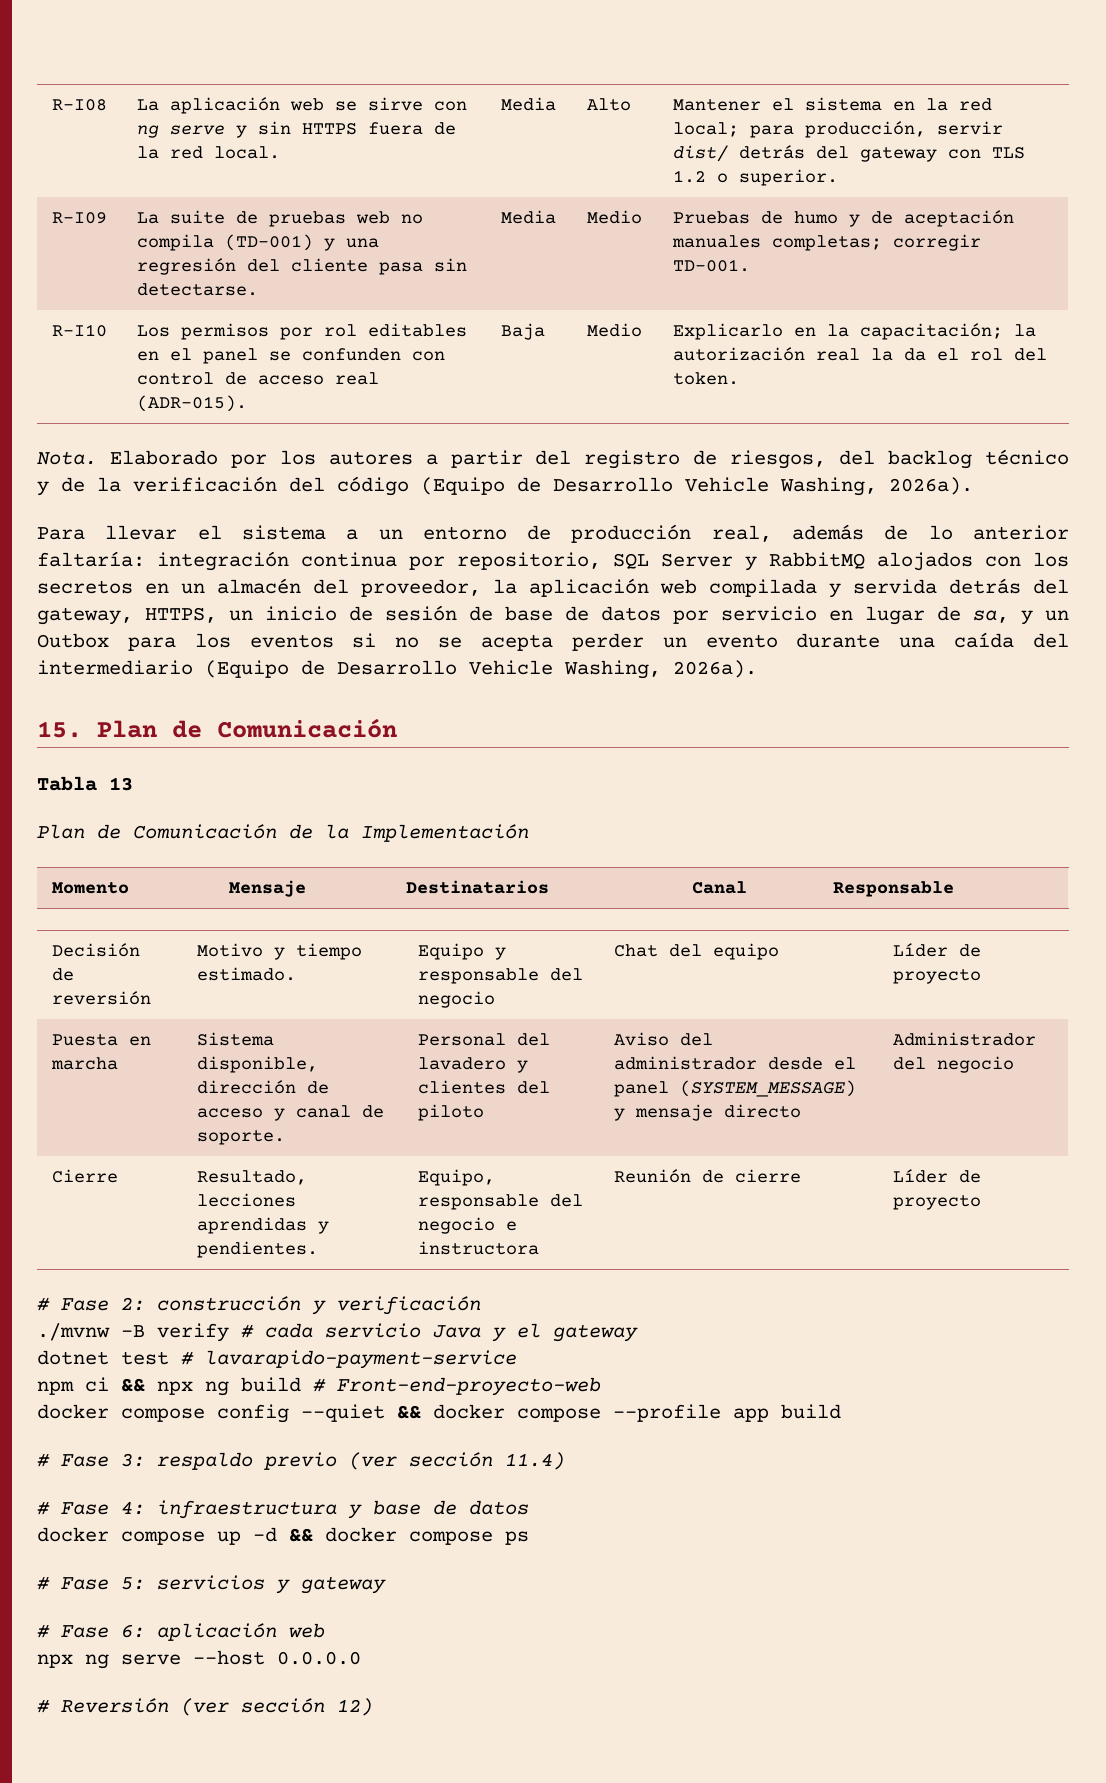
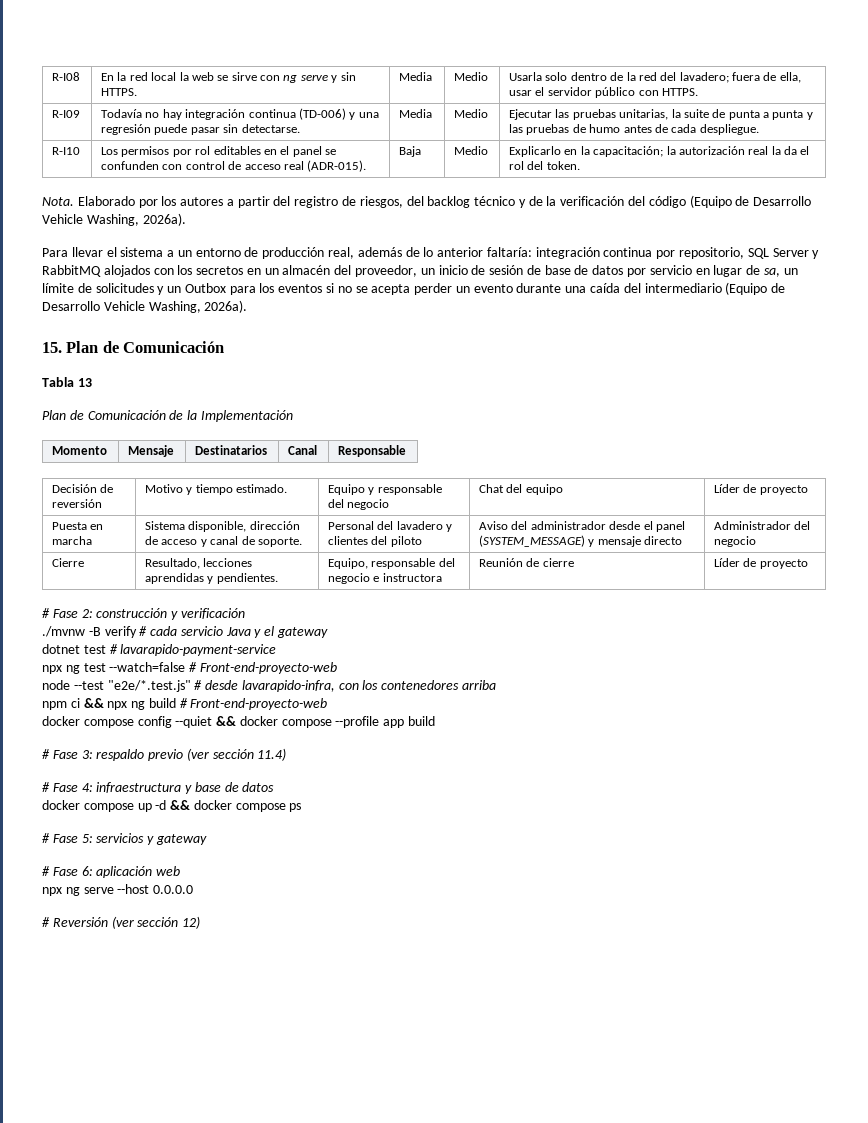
- R-I08 | La aplicación web se sirve con ng serve y sin HTTPS fuera de la red local. | Media | Alto | Mantener el sistema en la red local; para producción, servir dist/ detrás del gateway con TLS 1.2 o superior.
- R-I09 | La suite de pruebas web no compila (TD-001) y una regresión del cliente pasa sin detectarse. | Media | Medio | Pruebas de humo y de aceptación manuales completas; corregir TD-001.
+ R-I08 | En la red local la web se sirve con ng serve y sin HTTPS. | Media | Medio | Usarla solo dentro de la red del lavadero; fuera de ella, usar el servidor público con HTTPS.
+ R-I09 | Todavía no hay integración continua (TD-006) y una regresión puede pasar sin detectarse. | Media | Medio | Ejecutar las pruebas unitarias, la suite de punta a punta y las pruebas de humo antes de cada despliegue.
- integración continua por repositorio, SQL Server y RabbitMQ alojados con los secretos en un almacén del proveedor, la aplicación web compilada y servida detrás del gateway, HTTPS, un inicio de sesión de base de datos por servicio en lugar de sa, y un Outbox para los eventos si no se acepta perder un evento durante una caída del intermediario (Equipo de Desarrollo Vehicle Washing, 2026a).
+ integración continua por repositorio, SQL Server y RabbitMQ alojados con los secretos en un almacén del proveedor, un inicio de sesión de base de datos por servicio en lugar de sa, un límite de solicitudes y un Outbox para los eventos si no se acepta perder un evento durante una caída del intermediario (Equipo de Desarrollo Vehicle Washing, 2026a).
+ npx ng test --watch=false # Front-end-proyecto-web
+ node --test "e2e/*.test.js" # desde lavarapido-infra, con los contenedores arriba

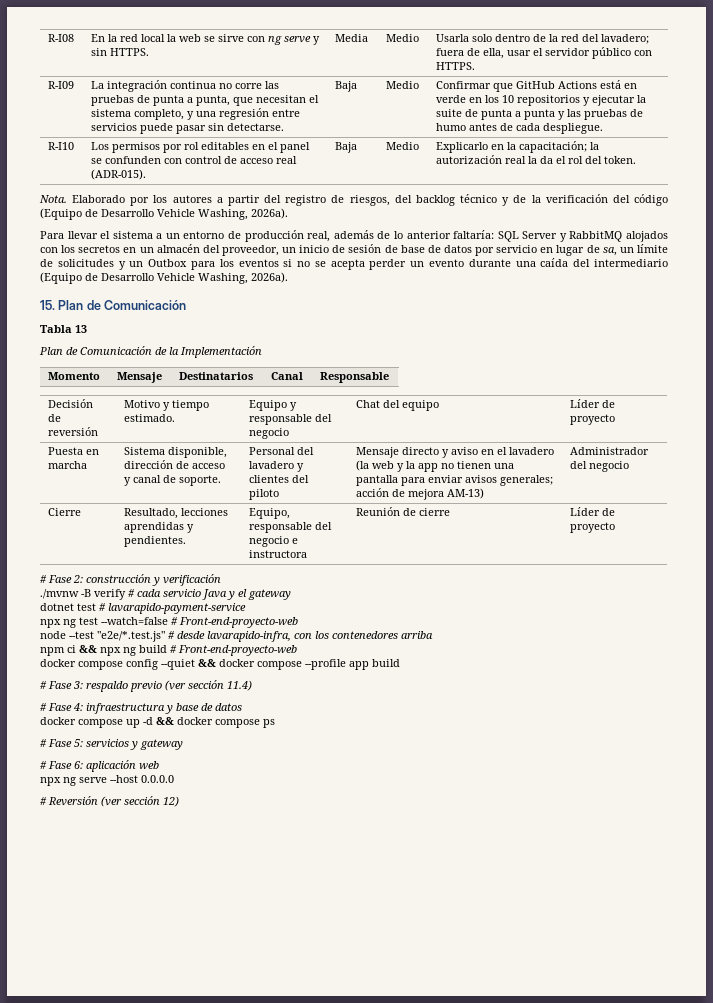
- Todavía no hay integración continua (TD-006) y una regresión puede pasar sin detectarse.
+ La integración continua no corre las pruebas de punta a punta, que necesitan el sistema completo, y una regresión entre servicios puede pasar sin detectarse.
- Media | Medio | Ejecutar las pruebas unitarias, la suite de punta a punta y las pruebas de humo antes de cada despliegue.
+ Baja | Medio | Confirmar que GitHub Actions está en verde en los 10 repositorios y ejecutar la suite de punta a punta y las pruebas de humo antes de cada despliegue.
- integración continua por repositorio, SQL Server y RabbitMQ alojados con los secretos en un almacén del proveedor, un inicio de sesión de base de datos por servicio en lugar de sa, un límite de solicitudes y un Outbox para los eventos si no se acepta perder un evento durante una caída del intermediario (Equipo de Desarrollo Vehicle Washing, 2026a).
+ SQL Server y RabbitMQ alojados con los secretos en un almacén del proveedor, un inicio de sesión de base de datos por servicio en lugar de sa, un límite de solicitudes y un Outbox para los eventos si no se acepta perder un evento durante una caída del intermediario (Equipo de Desarrollo Vehicle Washing, 2026a).
- Aviso del administrador desde el panel (SYSTEM_MESSAGE) y mensaje directo
+ Mensaje directo y aviso en el lavadero (la web y la app no tienen una pantalla para enviar avisos generales; acción de mejora AM-13)

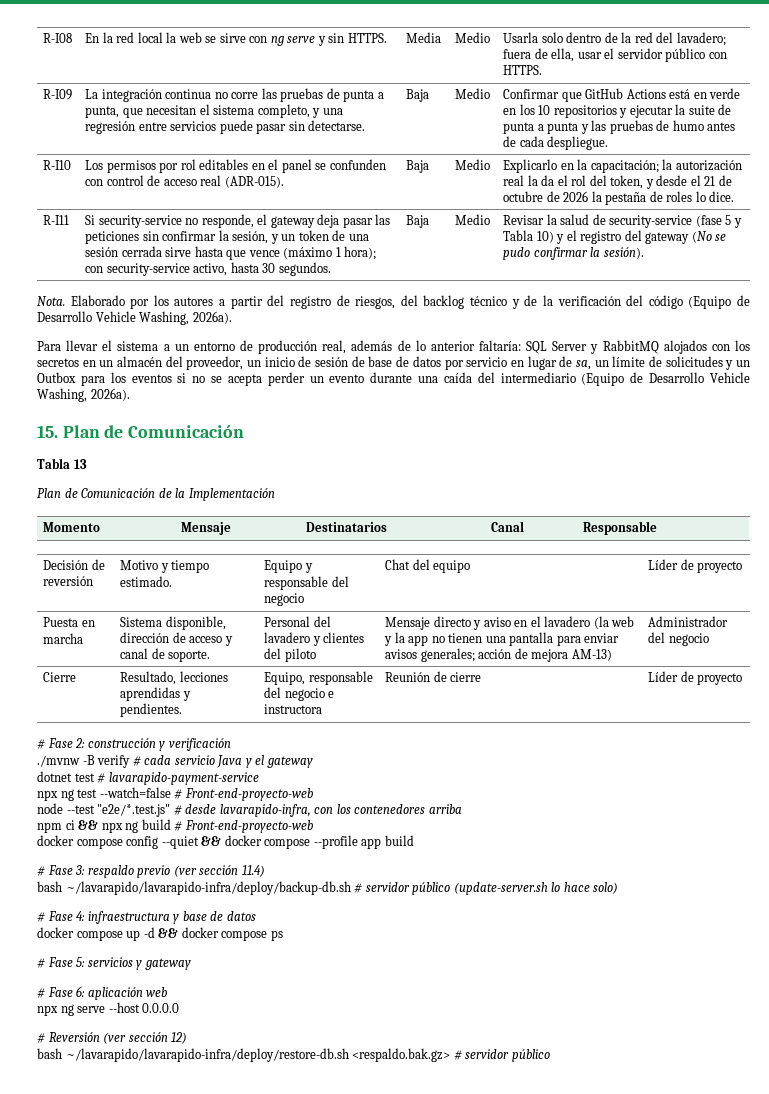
- Explicarlo en la capacitación; la autorización real la da el rol del token.
+ Explicarlo en la capacitación; la autorización real la da el rol del token, y desde el 21 de octubre de 2026 la pestaña de roles lo dice.
+ R-I11 | Si security-service no responde, el gateway deja pasar las peticiones sin confirmar la sesión, y un token de una sesión cerrada sirve hasta que vence (máximo 1 hora); con security-service activo, hasta 30 segundos. | Baja | Medio | Revisar la salud de security-service (fase 5 y Tabla 10) y el registro del gateway (No se pudo confirmar la sesión).
+ bash ~/lavarapido/lavarapido-infra/deploy/backup-db.sh # servidor público (update-server.sh lo hace solo)
+ bash ~/lavarapido/lavarapido-infra/deploy/restore-db.sh <respaldo.bak.gz> # servidor público

